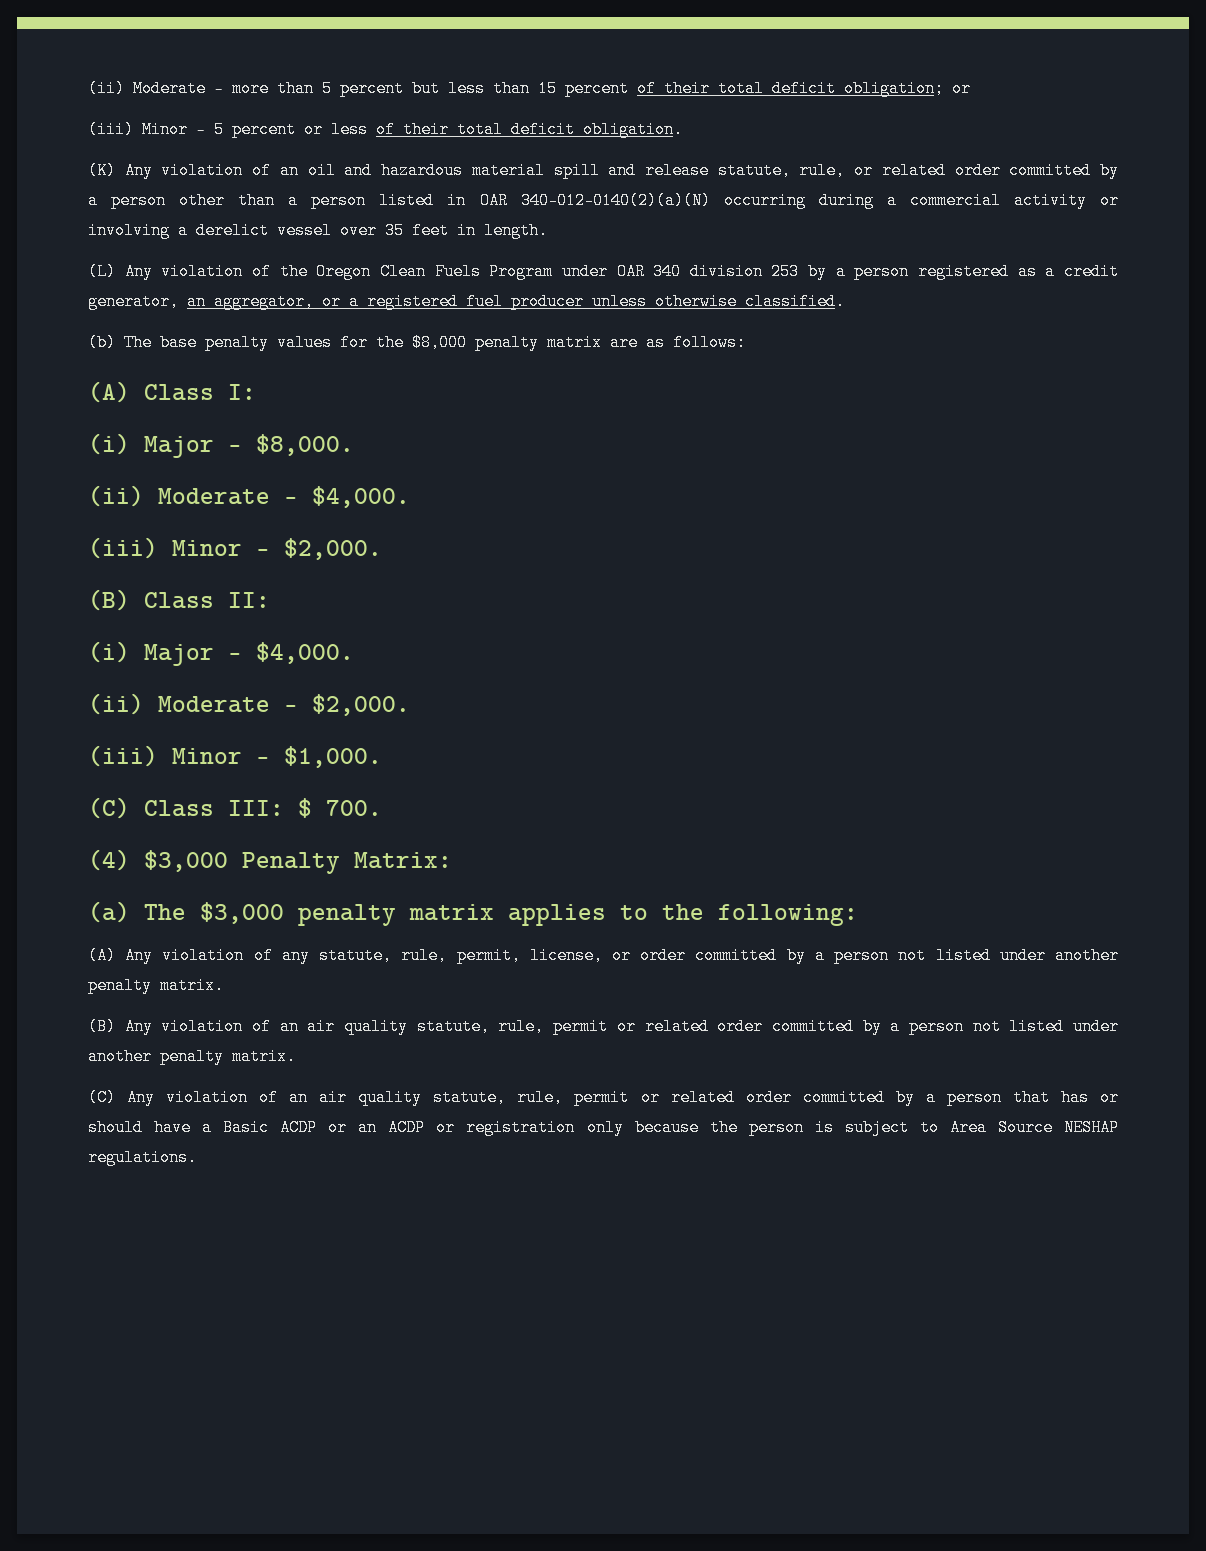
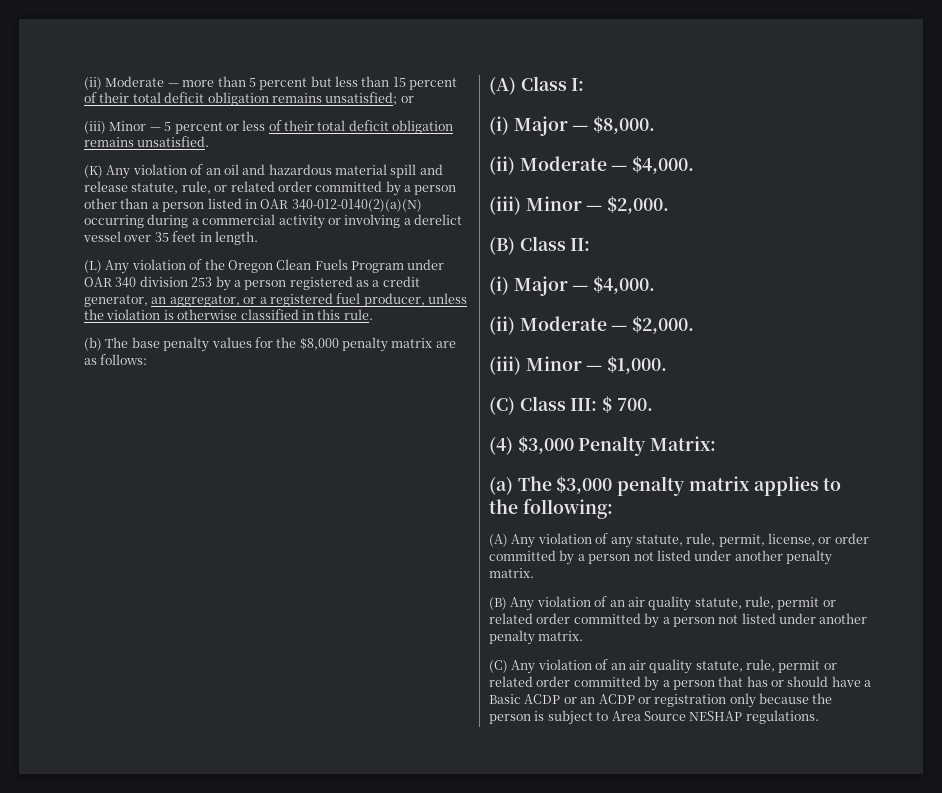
- (ii) Moderate — more than 5 percent but less than 15 percent of their total deficit obligation; or
+ (ii) Moderate — more than 5 percent but less than 15 percent of their total deficit obligation remains unsatisfied; or
- (iii) Minor — 5 percent or less of their total deficit obligation.
+ (iii) Minor — 5 percent or less of their total deficit obligation remains unsatisfied.
- (L) Any violation of the Oregon Clean Fuels Program under OAR 340 division 253 by a person registered as a credit generator, an aggregator, or a registered fuel producer unless otherwise classified.
+ (L) Any violation of the Oregon Clean Fuels Program under OAR 340 division 253 by a person registered as a credit generator, an aggregator, or a registered fuel producer, unless the violation is otherwise classified in this rule.

